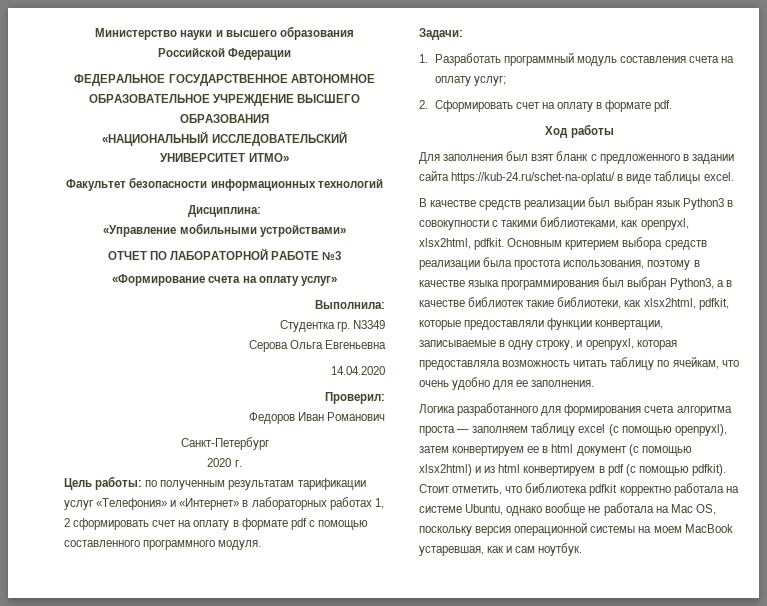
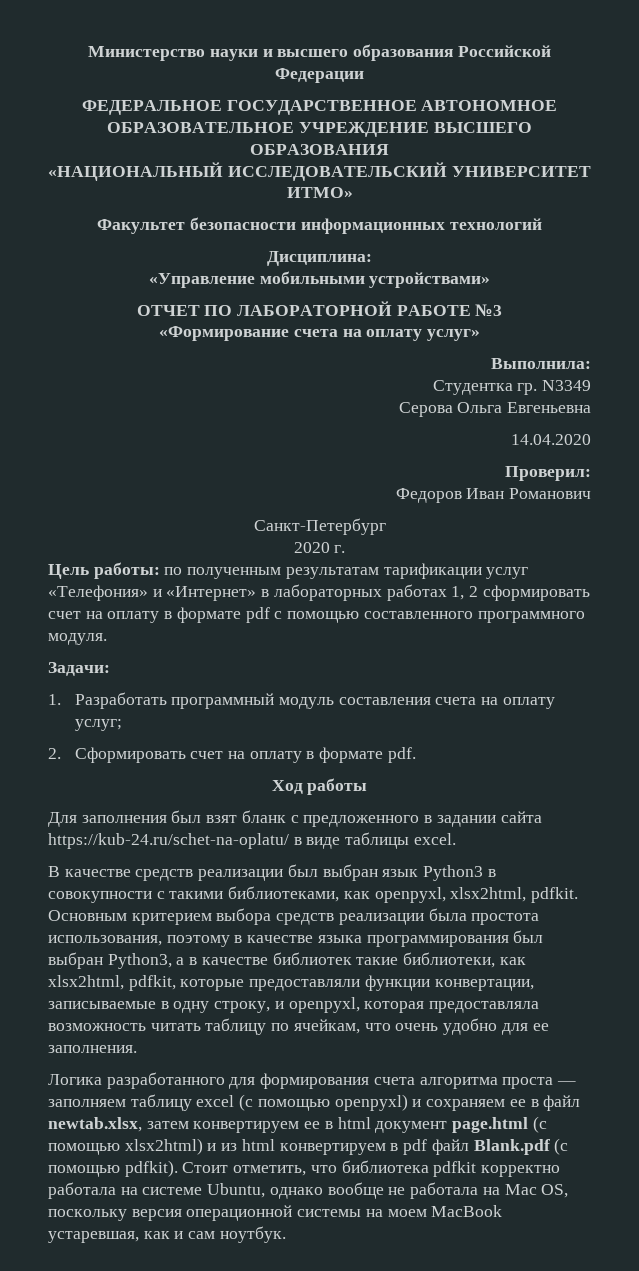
- Логика разработанного для формирования счета алгоритма проста — заполняем таблицу excel (с помощью openpyxl), затем конвертируем ее в html документ (с помощью xlsx2html) и из html конвертируем в pdf (с помощью pdfkit).
+ Логика разработанного для формирования счета алгоритма проста — заполняем таблицу excel (с помощью openpyxl) и сохраняем ее в файл newtab.xlsx, затем конвертируем ее в html документ page.html (с помощью xlsx2html) и из html конвертируем в pdf файл Blank.pdf (с помощью pdfkit).

